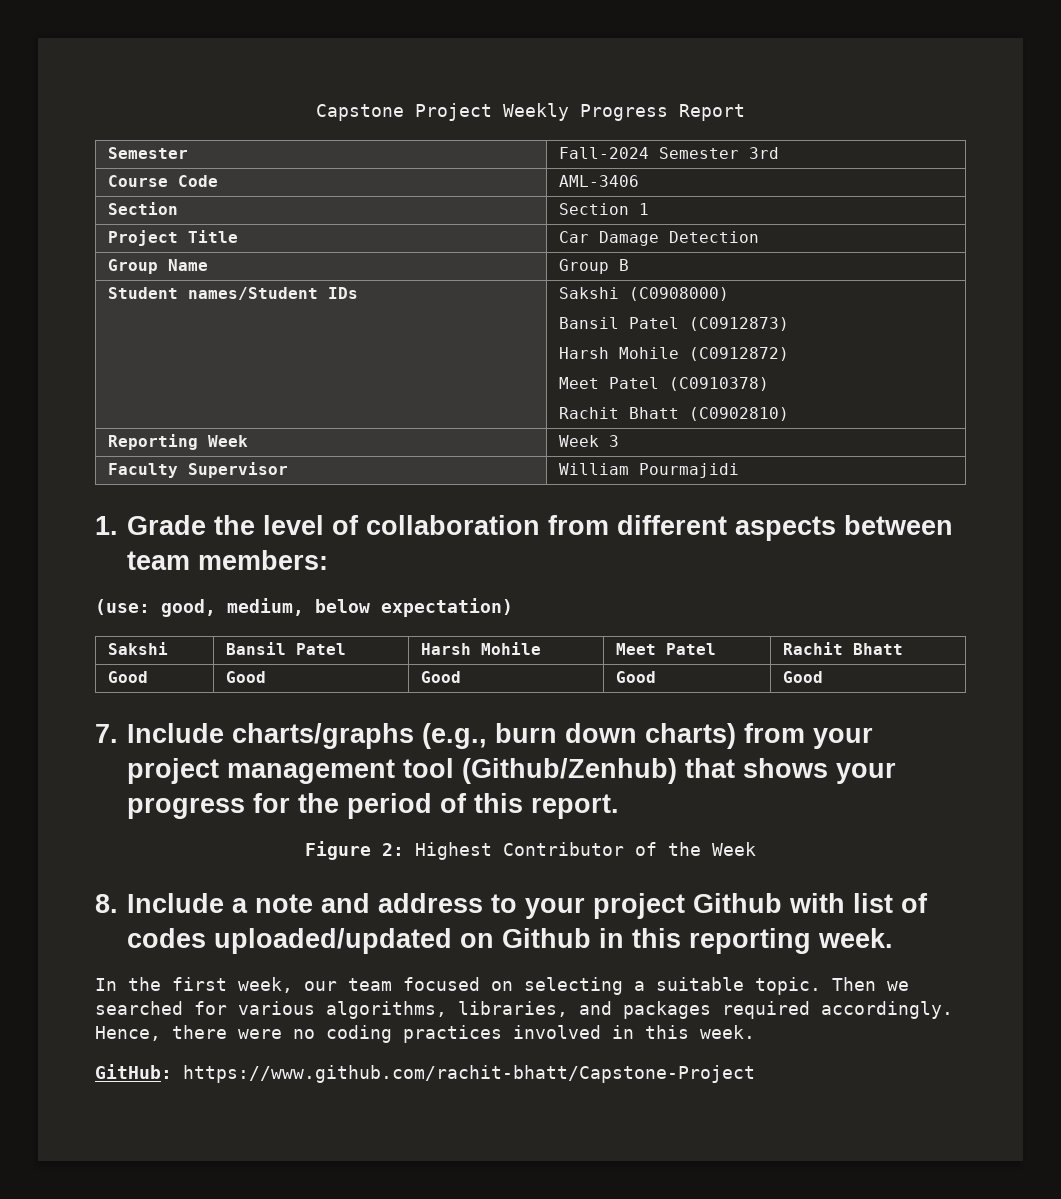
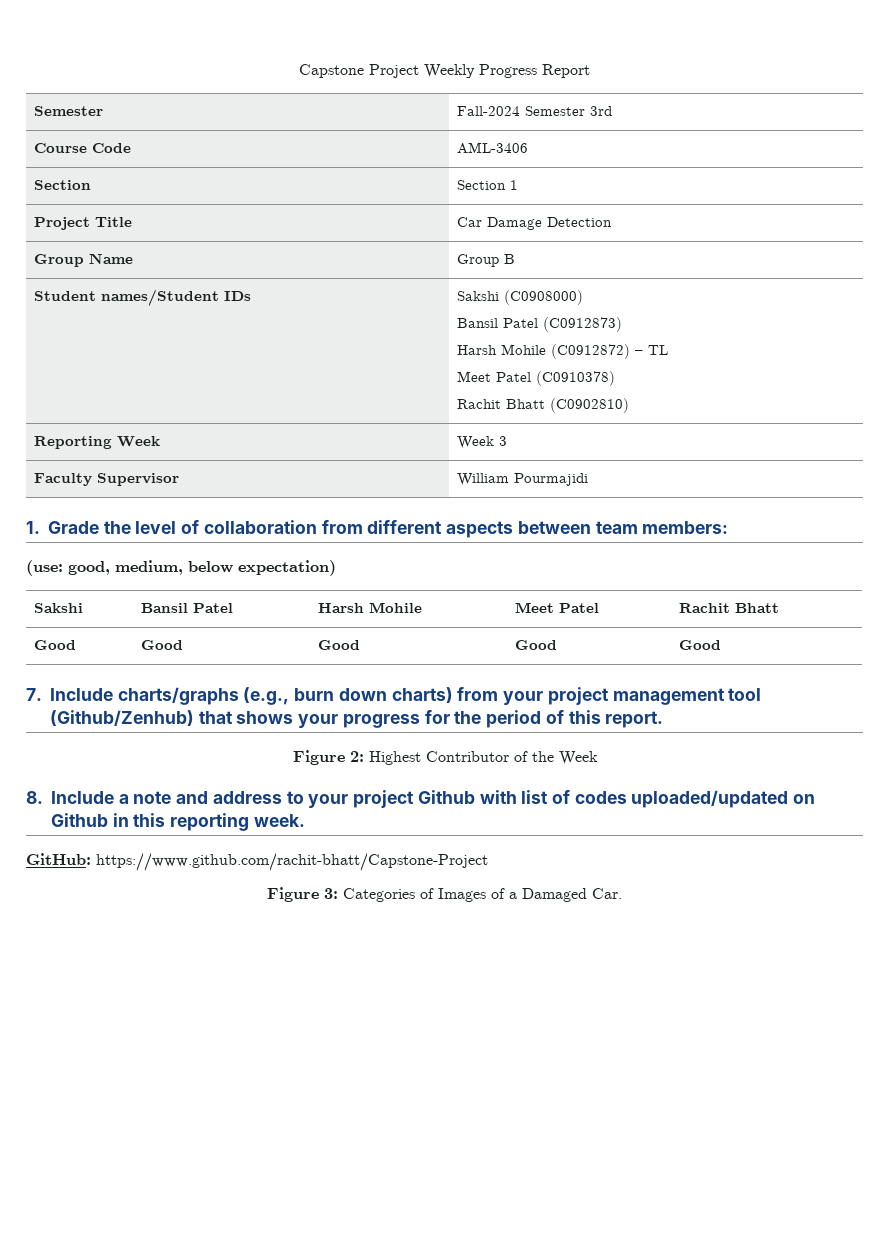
  Student names/Student IDs | Sakshi (C0908000)
  Bansil Patel (C0912873)
- Harsh Mohile (C0912872)
+ Harsh Mohile (C0912872) – TL
- In the first week, our team focused on selecting a suitable topic. Then we searched for various algorithms, libraries, and packages required accordingly. Hence, there were no coding practices involved in this week.
  GitHub: https://www.github.com/rachit-bhatt/Capstone-Project
+ Figure 3: Categories of Images of a Damaged Car.

